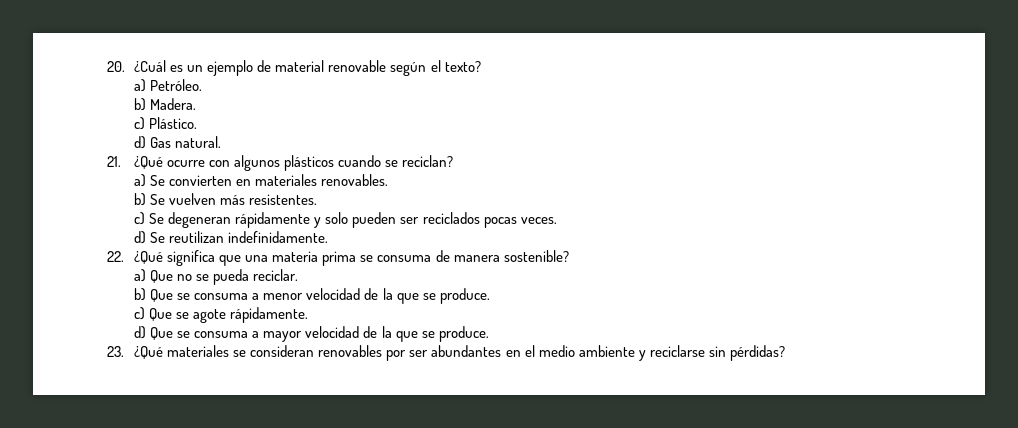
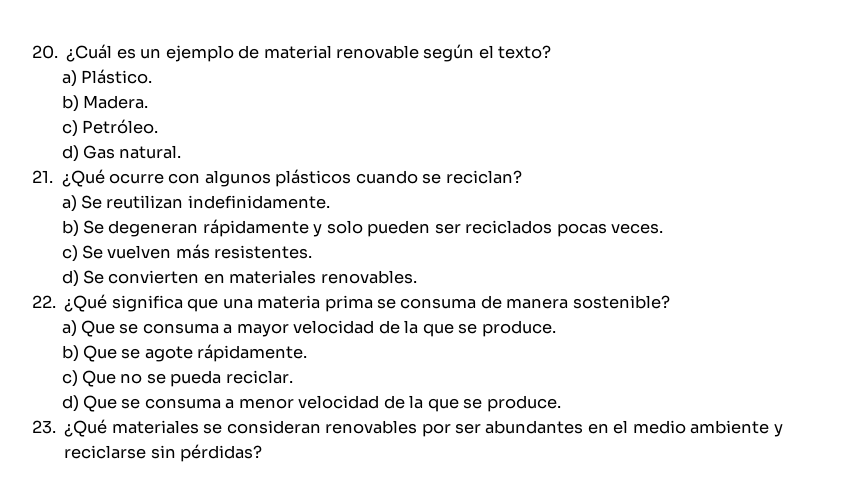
- a) Petróleo.
+ a) Plástico.
- c) Plástico.
+ c) Petróleo.
- a) Se convierten en materiales renovables.
- b) Se vuelven más resistentes.
- c) Se degeneran rápidamente y solo pueden ser reciclados pocas veces.
+ a) Se reutilizan indefinidamente.
+ b) Se degeneran rápidamente y solo pueden ser reciclados pocas veces.
- d) Se reutilizan indefinidamente.
+ c) Se vuelven más resistentes.
+ d) Se convierten en materiales renovables.
- a) Que no se pueda reciclar.
- b) Que se consuma a menor velocidad de la que se produce.
- c) Que se agote rápidamente.
+ a) Que se consuma a mayor velocidad de la que se produce.
+ b) Que se agote rápidamente.
+ c) Que no se pueda reciclar.
- d) Que se consuma a mayor velocidad de la que se produce.
+ d) Que se consuma a menor velocidad de la que se produce.

